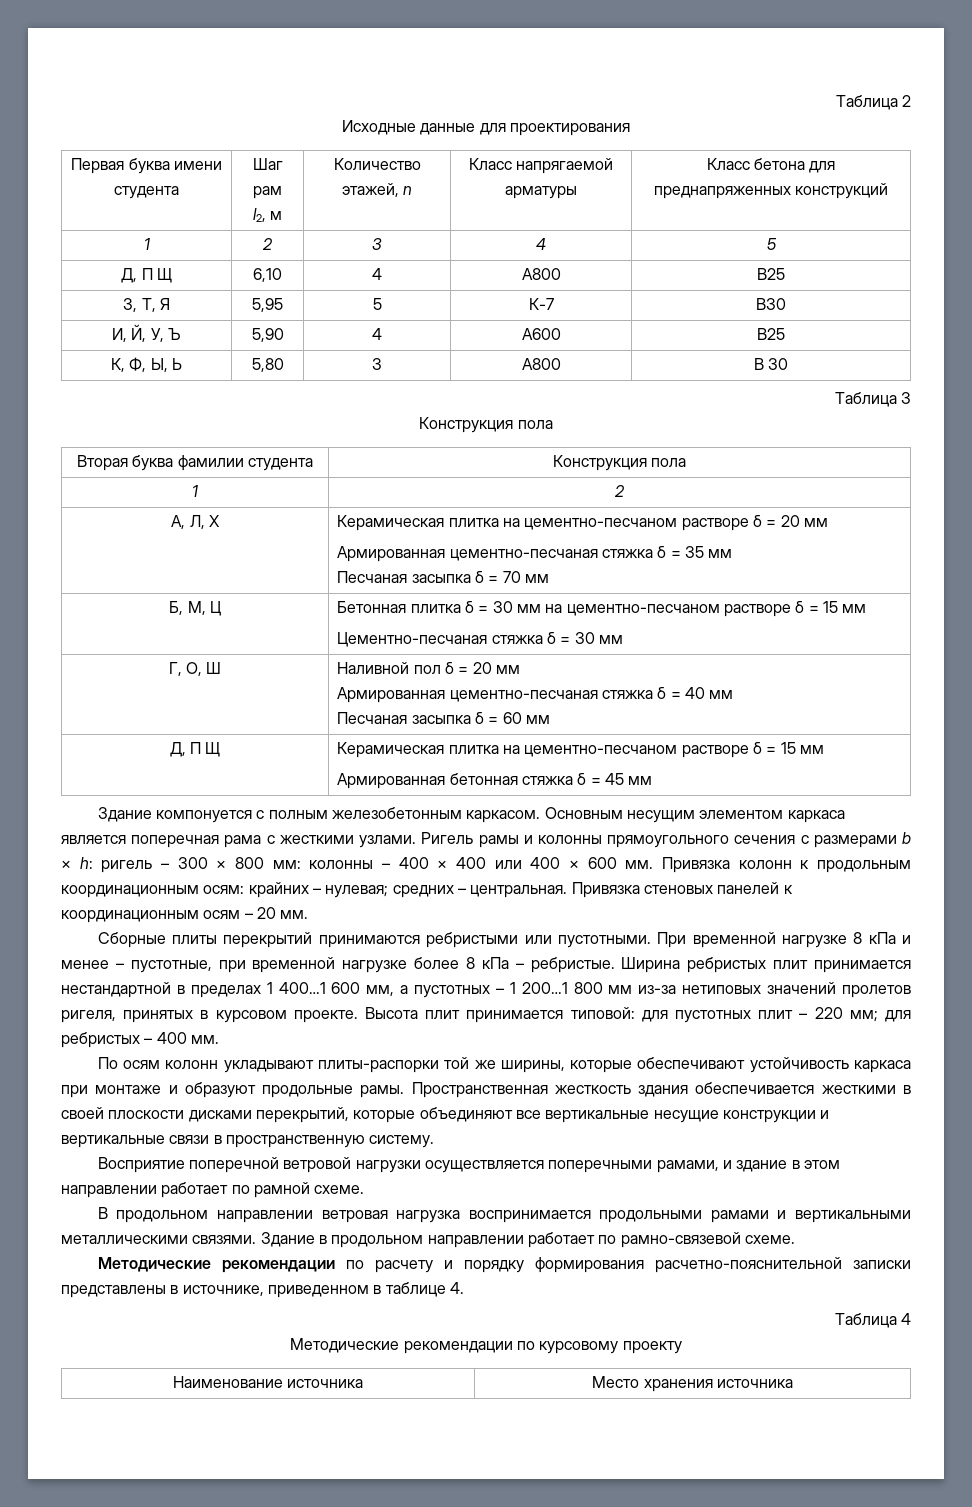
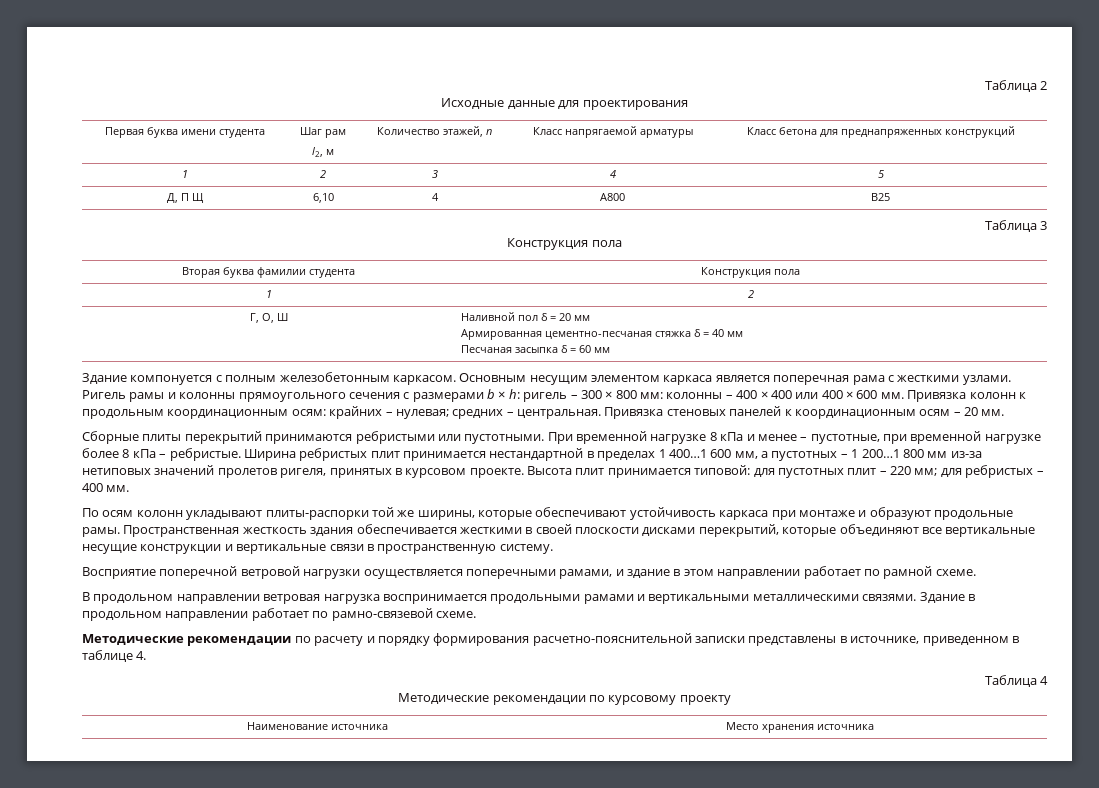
- З, Т, Я | 5,95 | 5 | К-7 | В30
- И, Й, У, Ъ | 5,90 | 4 | А600 | В25
- К, Ф, Ы, Ь | 5,80 | 3 | А800 | В 30
- А, Л, Х | Керамическая плитка на цементно-песчаном растворе δ = 20 мм
- Армированная цементно-песчаная стяжка δ = 35 мм
- Песчаная засыпка δ = 70 мм
- Б, М, Ц | Бетонная плитка δ = 30 мм на цементно-песчаном растворе δ = 15 мм
- Цементно-песчаная стяжка δ = 30 мм
- Д, П Щ | Керамическая плитка на цементно-песчаном растворе δ = 15 мм
- Армированная бетонная стяжка δ = 45 мм

